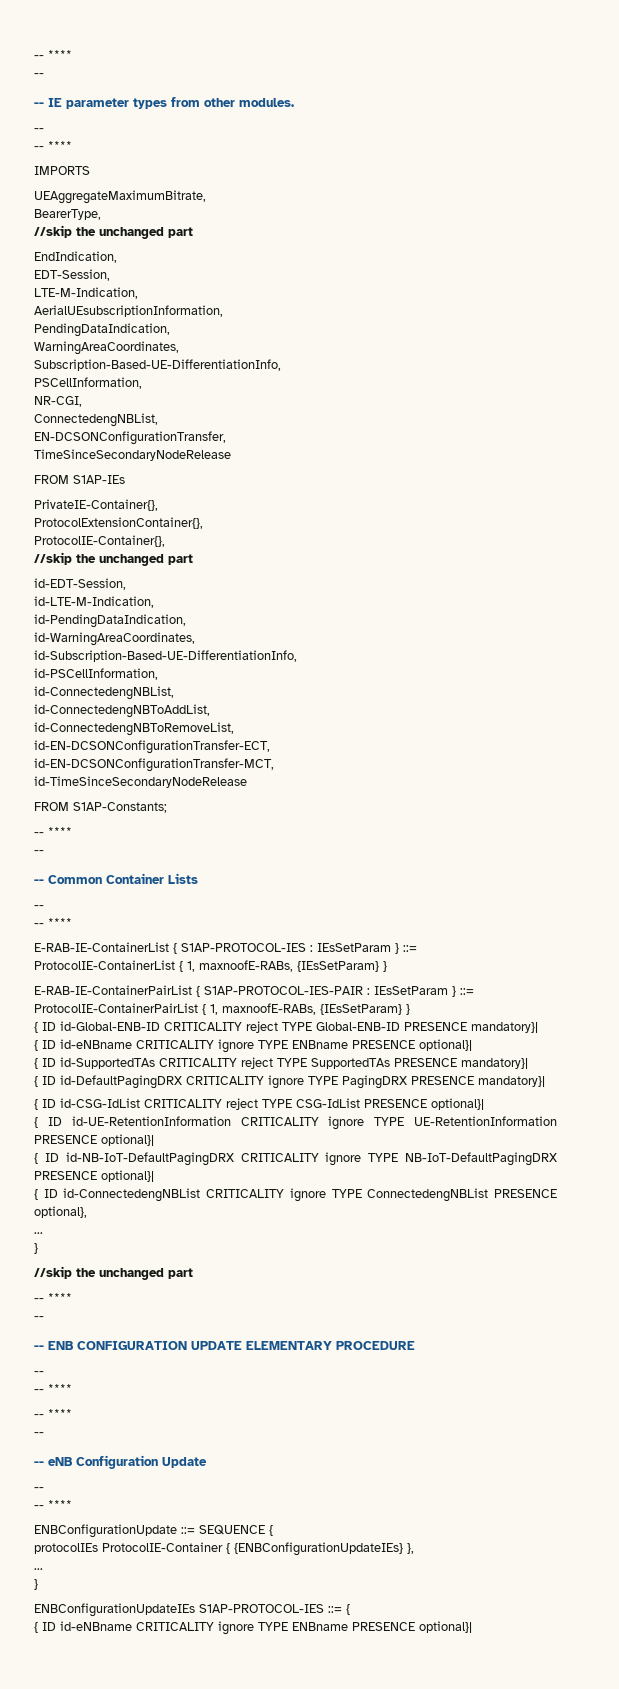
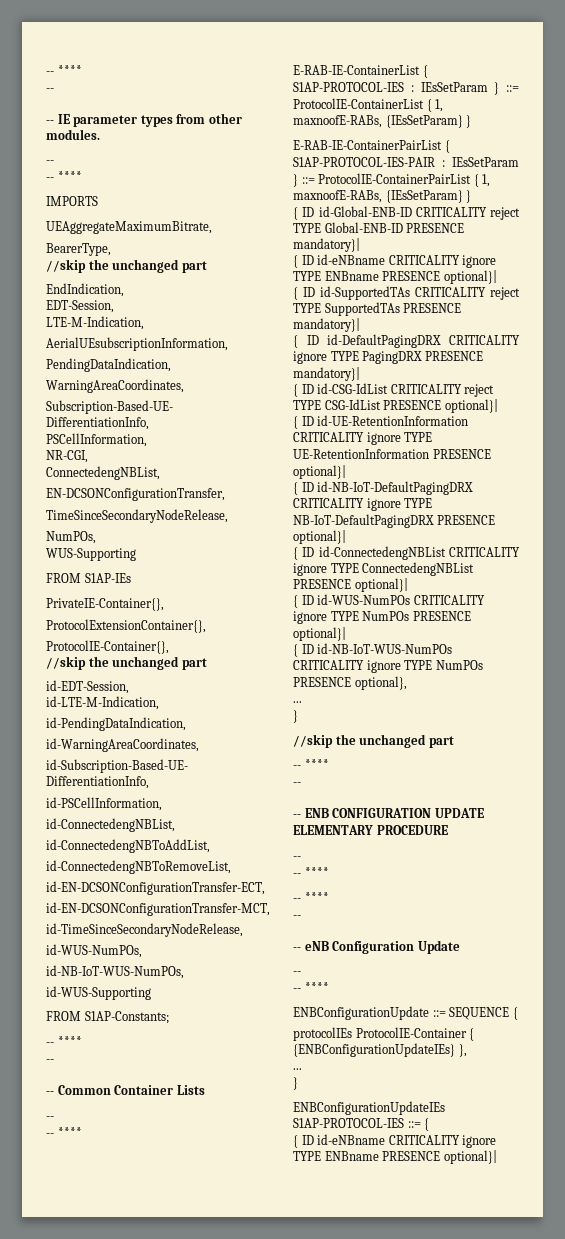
- TimeSinceSecondaryNodeRelease
+ TimeSinceSecondaryNodeRelease,
+ NumPOs,
+ WUS-Supporting
- id-TimeSinceSecondaryNodeRelease
+ id-TimeSinceSecondaryNodeRelease,
+ id-WUS-NumPOs,
+ id-NB-IoT-WUS-NumPOs,
+ id-WUS-Supporting
- { ID id-ConnectedengNBList CRITICALITY ignore TYPE ConnectedengNBList PRESENCE optional},
+ { ID id-ConnectedengNBList CRITICALITY ignore TYPE ConnectedengNBList PRESENCE optional}|
+ { ID id-WUS-NumPOs CRITICALITY ignore TYPE NumPOs PRESENCE optional}|
+ { ID id-NB-IoT-WUS-NumPOs CRITICALITY ignore TYPE NumPOs PRESENCE optional},

